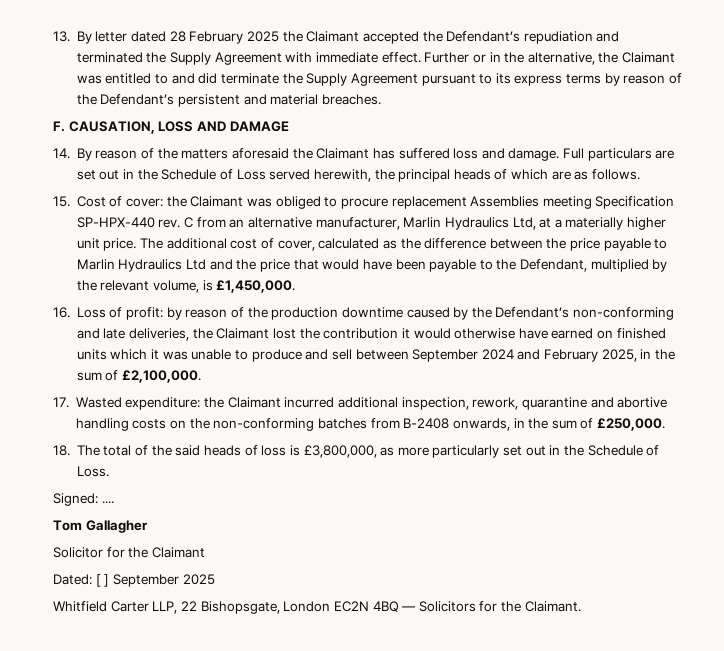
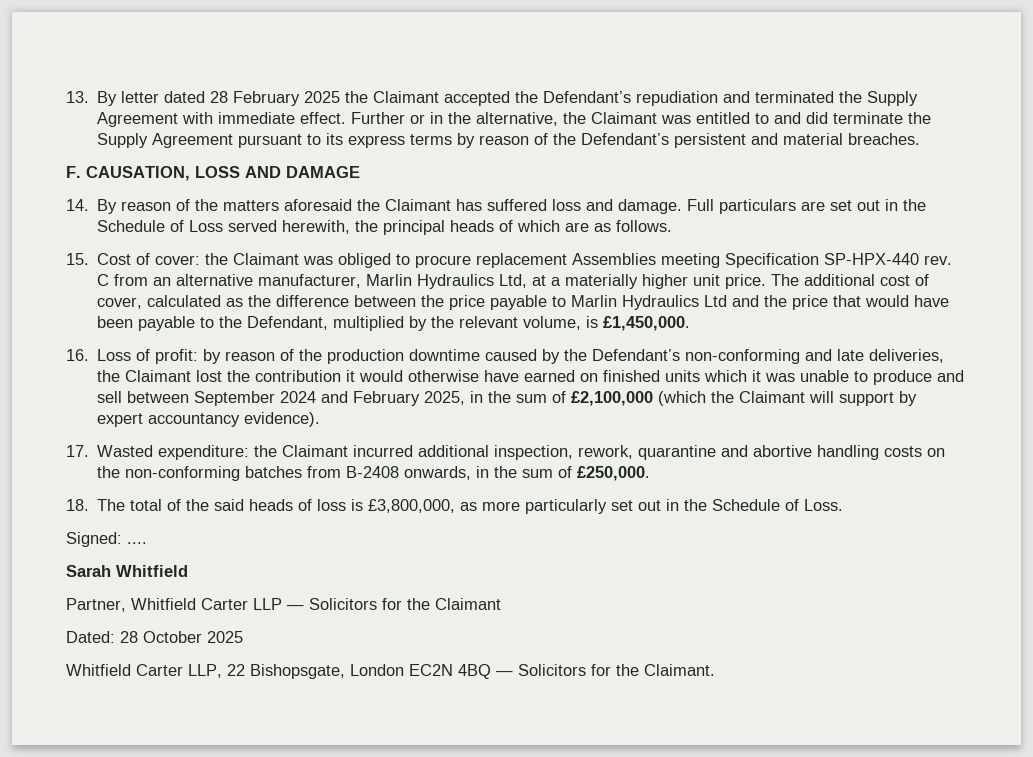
- 16. Loss of profit: by reason of the production downtime caused by the Defendant’s non-conforming and late deliveries, the Claimant lost the contribution it would otherwise have earned on finished units which it was unable to produce and sell between September 2024 and February 2025, in the sum of £2,100,000.
+ 16. Loss of profit: by reason of the production downtime caused by the Defendant’s non-conforming and late deliveries, the Claimant lost the contribution it would otherwise have earned on finished units which it was unable to produce and sell between September 2024 and February 2025, in the sum of £2,100,000 (which the Claimant will support by expert accountancy evidence).
- Tom Gallagher
- Solicitor for the Claimant
+ Sarah Whitfield
+ Partner, Whitfield Carter LLP — Solicitors for the Claimant
- Dated: [ ] September 2025
+ Dated: 28 October 2025

